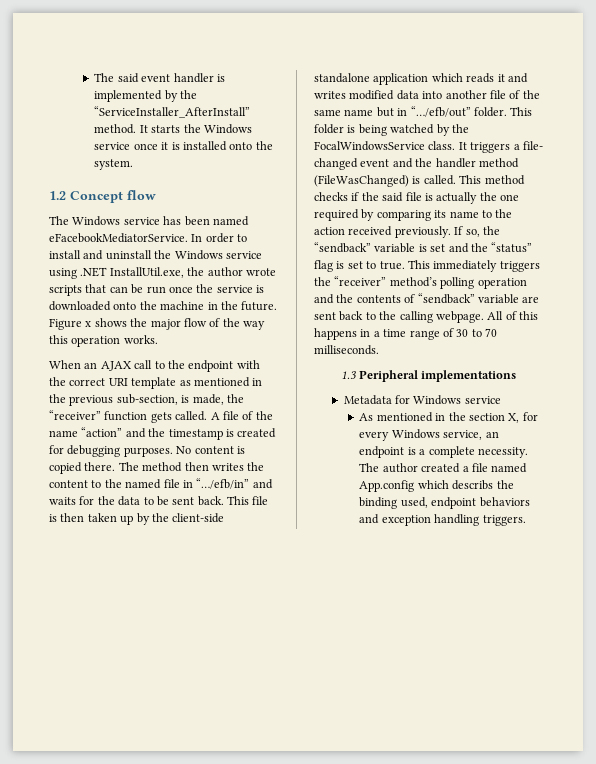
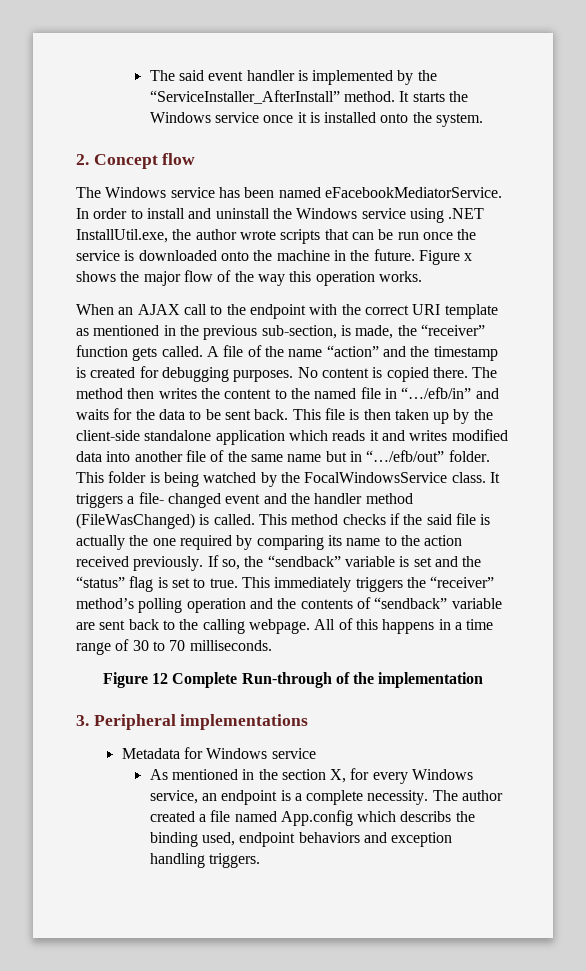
- 1.2 Concept flow
+ 2. Concept flow
- 1.3 Peripheral implementations
+ Figure 12 Complete Run-through of the implementation
+ 3. Peripheral implementations

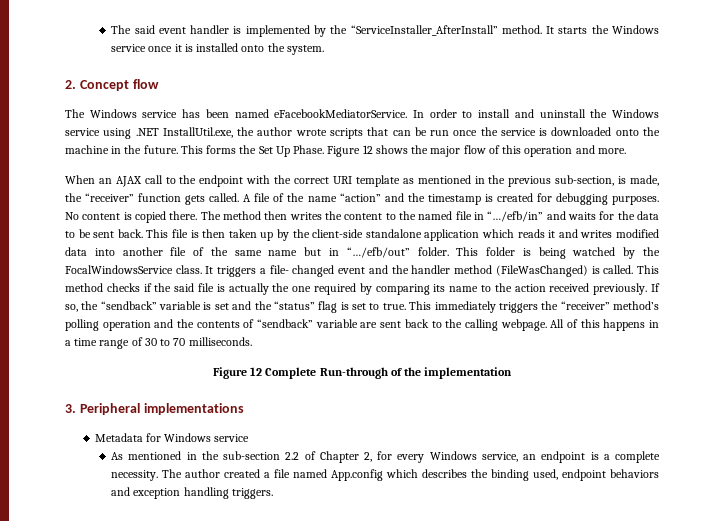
- Figure x shows the major flow of the way this operation works.
+ This forms the Set Up Phase. Figure 12 shows the major flow of this operation and more.
- As mentioned in the section X, for every Windows service, an endpoint is a complete necessity.
+ As mentioned in the sub-section 2.2 of Chapter 2, for every Windows service, an endpoint is a complete necessity.
- The author created a file named App.config which describs the binding used, endpoint behaviors and exception handling triggers.
+ The author created a file named App.config which describes the binding used, endpoint behaviors and exception handling triggers.

